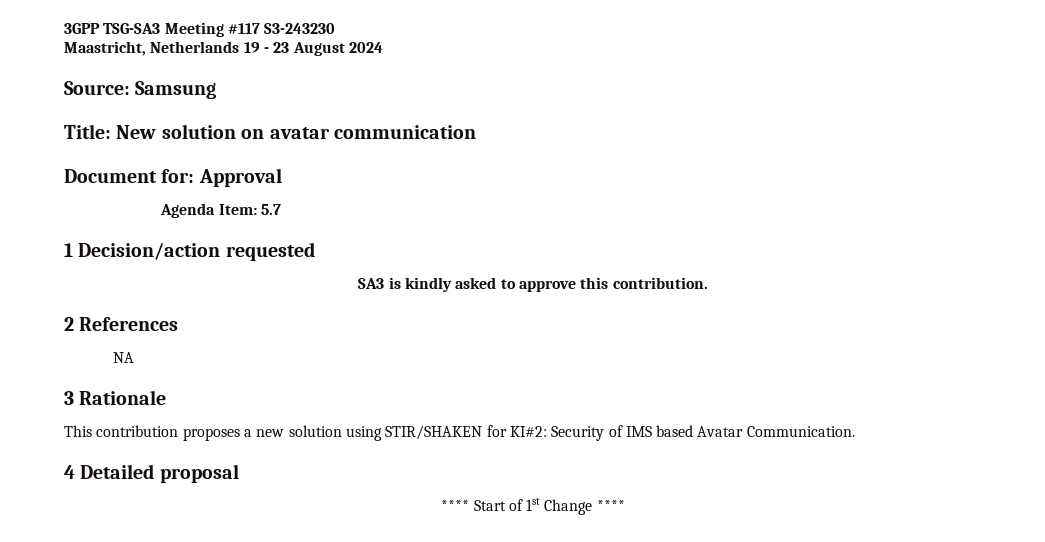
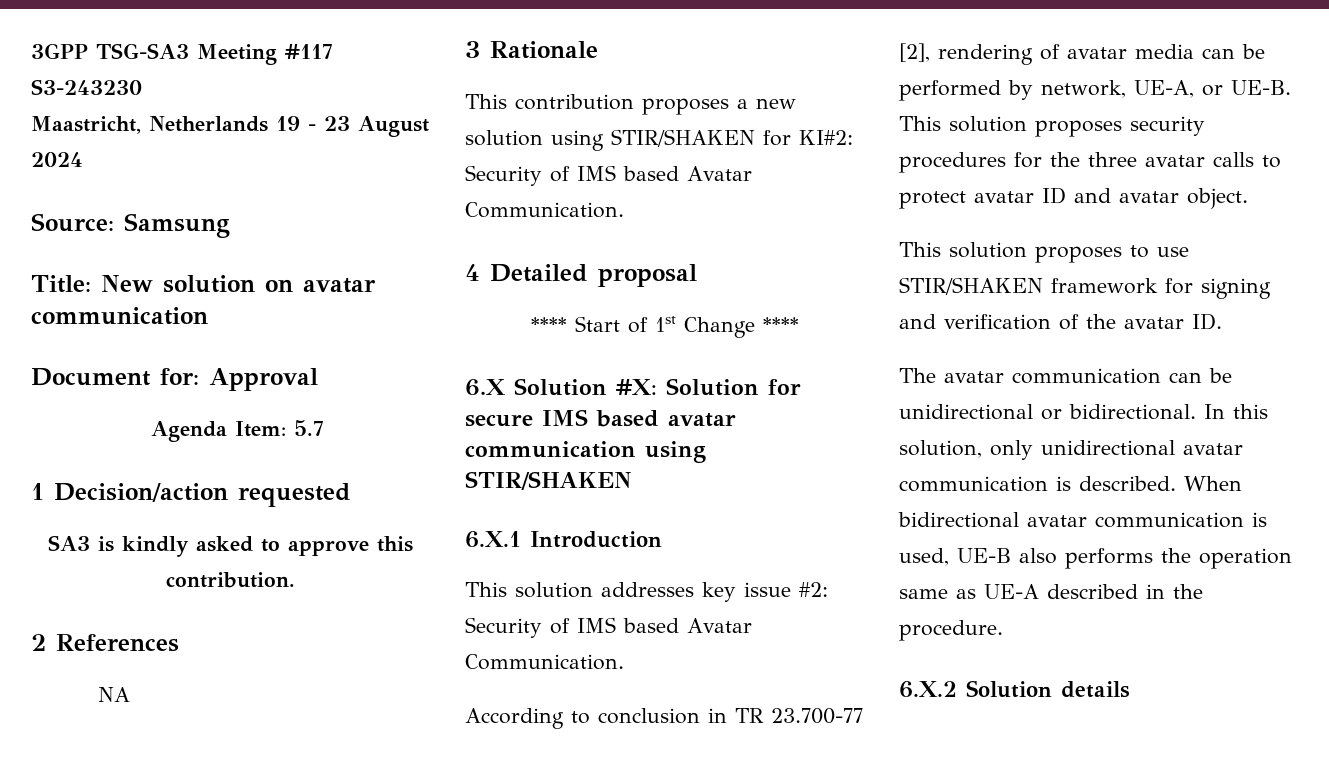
+ 6.X Solution #X: Solution for secure IMS based avatar communication using STIR/SHAKEN
+ 6.X.1 Introduction
+ This solution addresses key issue #2: Security of IMS based Avatar Communication.
+ According to conclusion in TR 23.700-77 [2], rendering of avatar media can be performed by network, UE-A, or UE-B. This solution proposes security procedures for the three avatar calls to protect avatar ID and avatar object.
+ This solution proposes to use STIR/SHAKEN framework for signing and verification of the avatar ID.
+ The avatar communication can be unidirectional or bidirectional. In this solution, only unidirectional avatar communication is described. When bidirectional avatar communication is used, UE-B also performs the operation same as UE-A described in the procedure.
+ 6.X.2 Solution details

